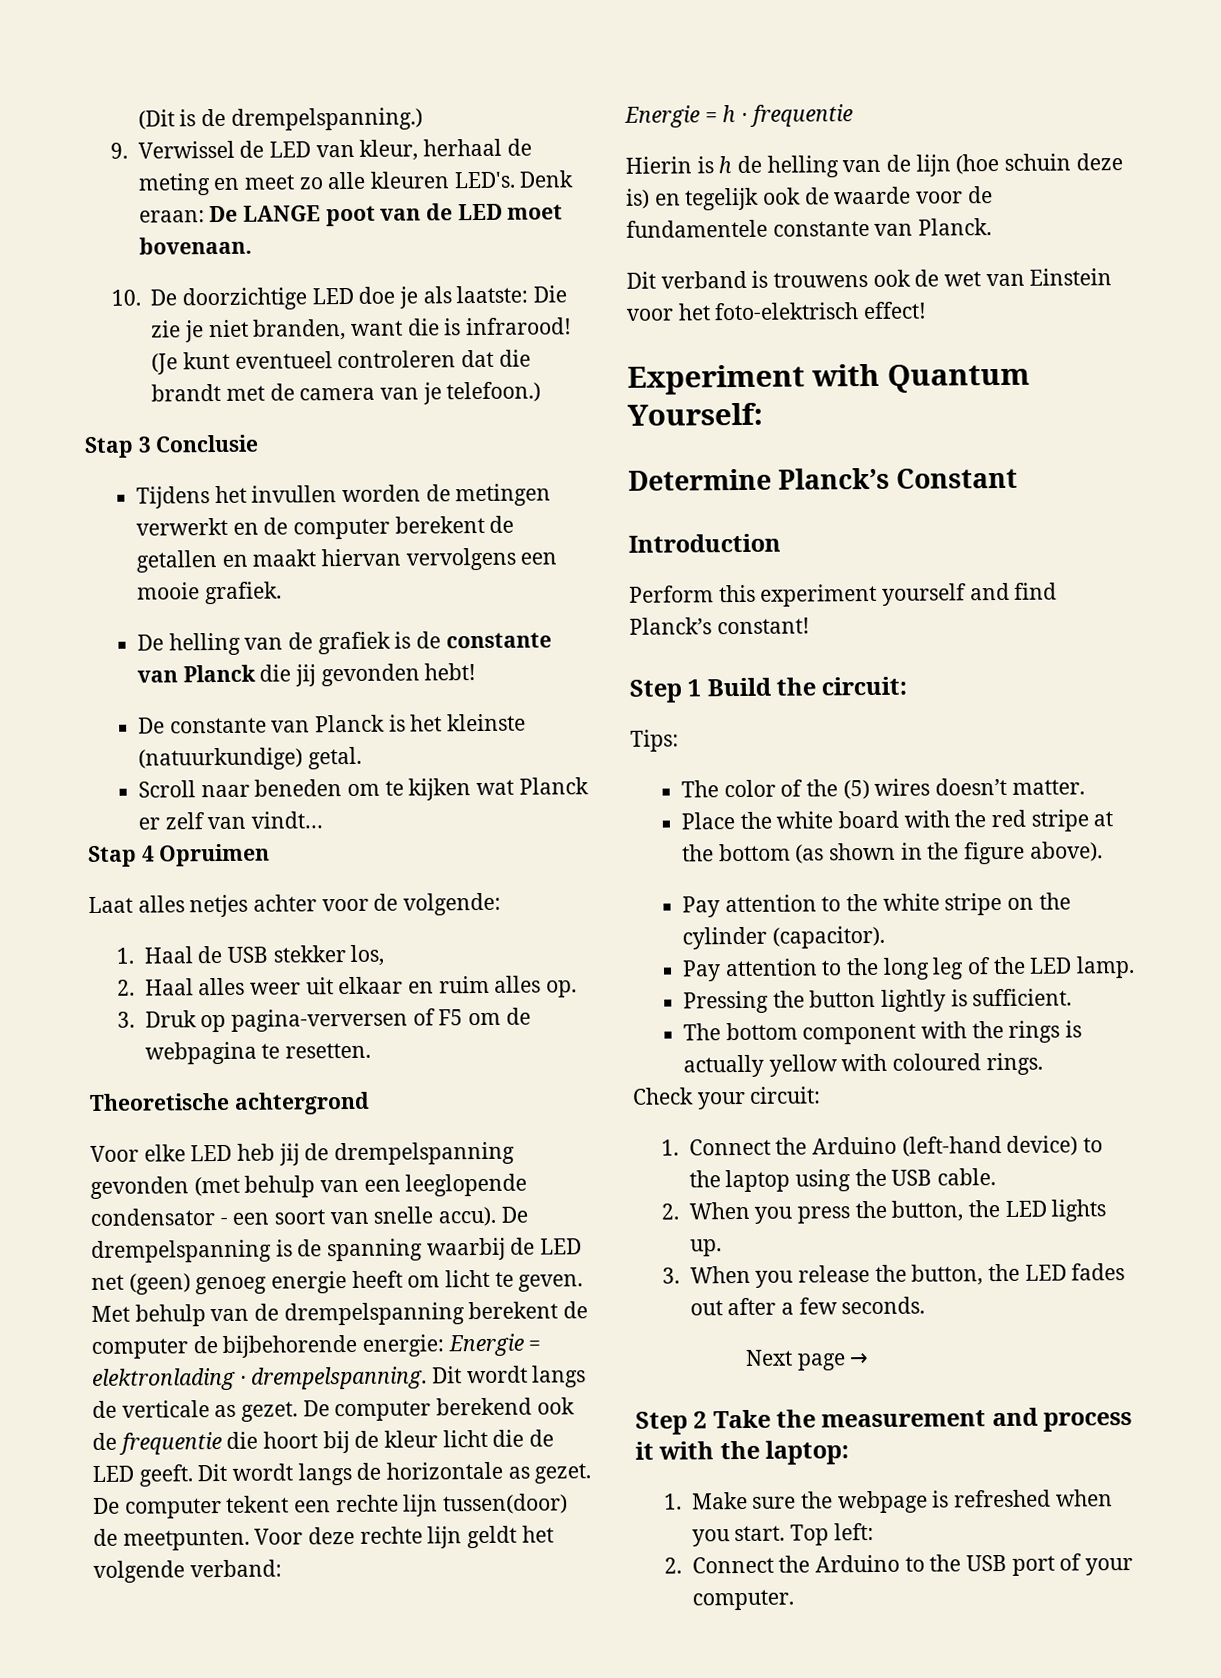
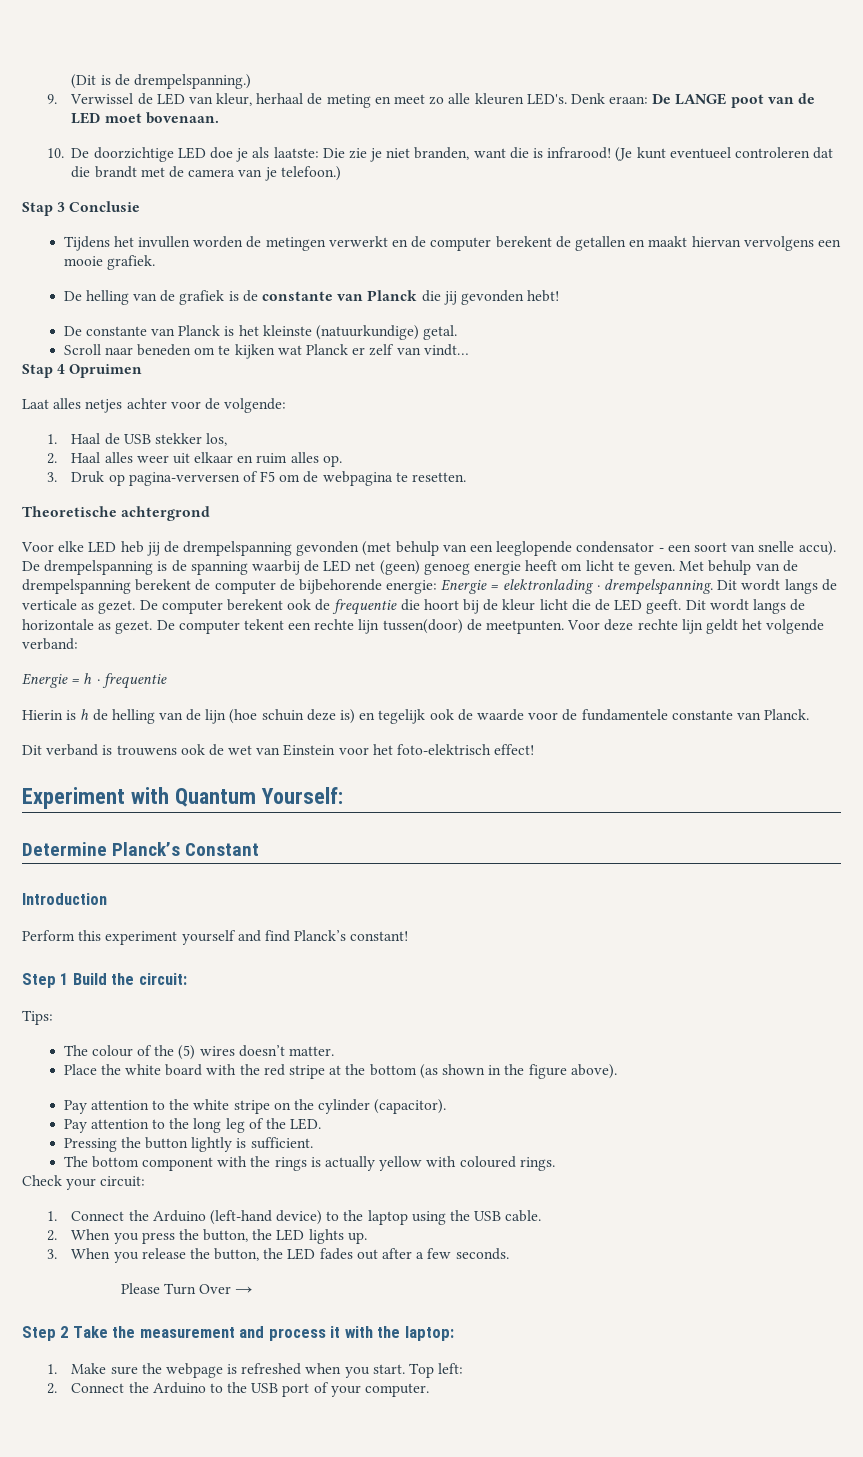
- De computer berekend ook de frequentie die hoort bij de kleur licht die de LED geeft.
+ De computer berekent ook de frequentie die hoort bij de kleur licht die de LED geeft.
- The color of the (5) wires doesn’t matter.
+ The colour of the (5) wires doesn’t matter.
- Pay attention to the long leg of the LED lamp.
+ Pay attention to the long leg of the LED.
- Next page →
+ Please Turn Over →

